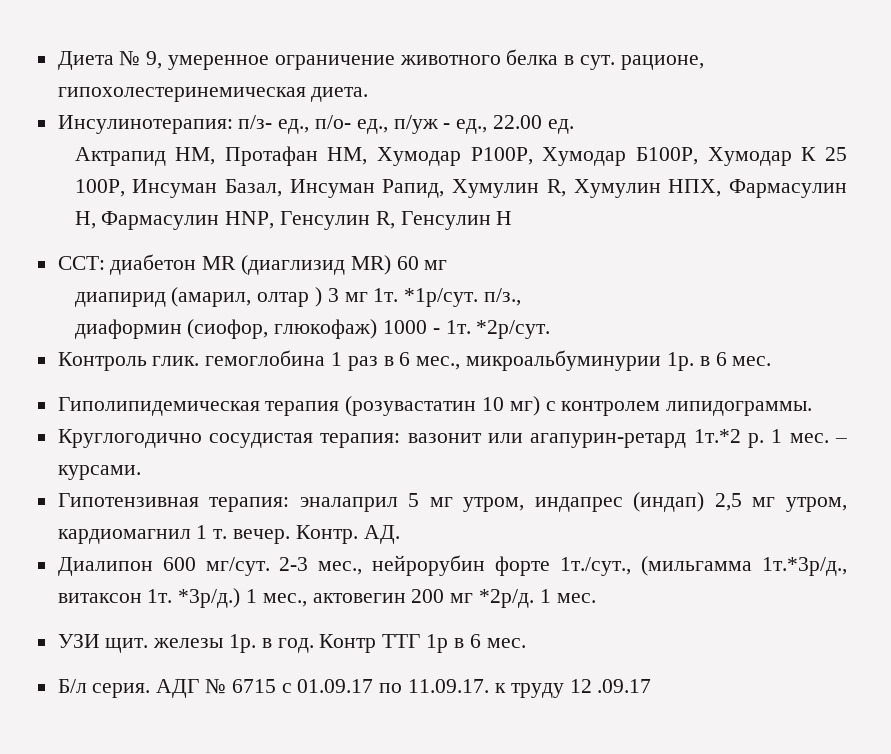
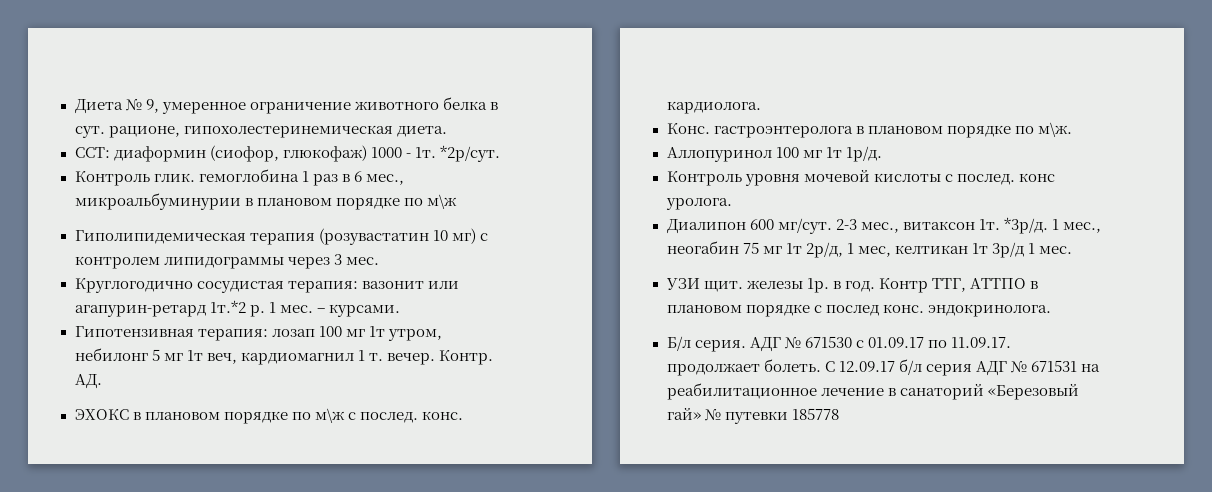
- Инсулинотерапия: п/з- ед., п/о- ед., п/уж - ед., 22.00 ед.
- Актрапид НМ, Протафан НМ, Хумодар Р100Р, Хумодар Б100Р, Хумодар К 25 100Р, Инсуман Базал, Инсуман Рапид, Хумулин R, Хумулин НПХ, Фармасулин Н, Фармасулин НNР, Генсулин R, Генсулин Н
- ССТ: диабетон МR (диаглизид МR) 60 мг
- диапирид (амарил, олтар ) 3 мг 1т. *1р/сут. п/з.,
- диаформин (сиофор, глюкофаж) 1000 - 1т.
+ ССТ: диаформин (сиофор, глюкофаж) 1000 - 1т.
- Контроль глик. гемоглобина 1 раз в 6 мес., микроальбуминурии 1р. в 6 мес.
+ Контроль глик. гемоглобина 1 раз в 6 мес., микроальбуминурии в плановом порядке по м\ж
- Гиполипидемическая терапия (розувастатин 10 мг) с контролем липидограммы.
+ Гиполипидемическая терапия (розувастатин 10 мг) с контролем липидограммы через 3 мес.
- Гипотензивная терапия: эналаприл 5 мг утром, индапрес (индап) 2,5 мг утром, кардиомагнил 1 т. вечер.
+ Гипотензивная терапия: лозап 100 мг 1т утром, небилонг 5 мг 1т веч, кардиомагнил 1 т. вечер.
+ ЭХОКС в плановом порядке по м\ж с послед. конс. кардиолога.
+ Конс. гастроэнтеролога в плановом порядке по м\ж.
+ Аллопуринол 100 мг 1т 1р/д.
+ Контроль уровня мочевой кислоты с послед. конс уролога.
- 2-3 мес., нейрорубин форте 1т./сут., (мильгамма 1т.*3р/д., витаксон 1т.
+ 2-3 мес., витаксон 1т.
- *3р/д.)
+ *3р/д.
- 1 мес., актовегин 200 мг *2р/д. 1 мес.
+ 1 мес., неогабин 75 мг 1т 2р/д, 1 мес, келтикан 1т 3р/д 1 мес.
- Контр ТТГ 1р в 6 мес.
+ Контр ТТГ, АТТПО в плановом порядке с послед конс. эндокринолога.
- АДГ № 6715 с 01.09.17 по 11.09.17. к труду 12 .09.17
+ АДГ № 671530 с 01.09.17 по 11.09.17. продолжает болеть. С 12.09.17 б/л серия АДГ № 671531 на реабилитационное лечение в санаторий «Березовый гай» № путевки 185778

